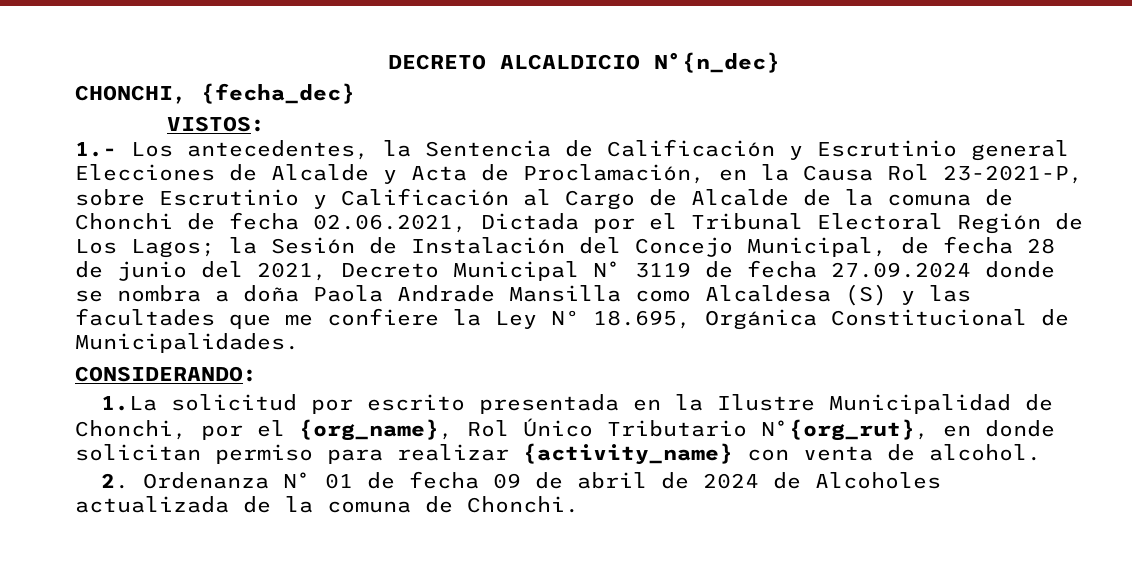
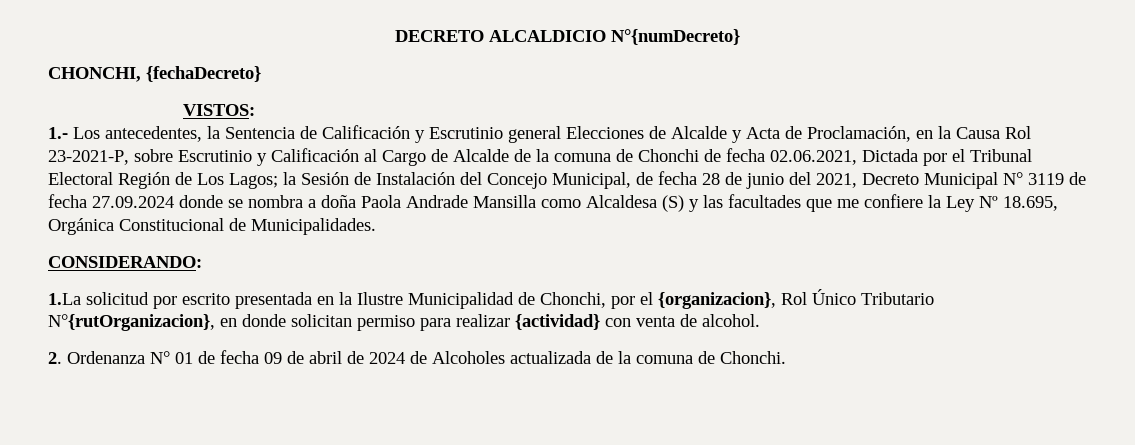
- DECRETO ALCALDICIO N°{n_dec}
+ DECRETO ALCALDICIO N°{numDecreto}
- CHONCHI, {fecha_dec}
+ CHONCHI, {fechaDecreto}
- 1.La solicitud por escrito presentada en la Ilustre Municipalidad de Chonchi, por el {org_name}, Rol Único Tributario N°{org_rut}, en donde solicitan permiso para realizar {activity_name} con venta de alcohol.
+ 1.La solicitud por escrito presentada en la Ilustre Municipalidad de Chonchi, por el {organizacion}, Rol Único Tributario N°{rutOrganizacion}, en donde solicitan permiso para realizar {actividad} con venta de alcohol.

